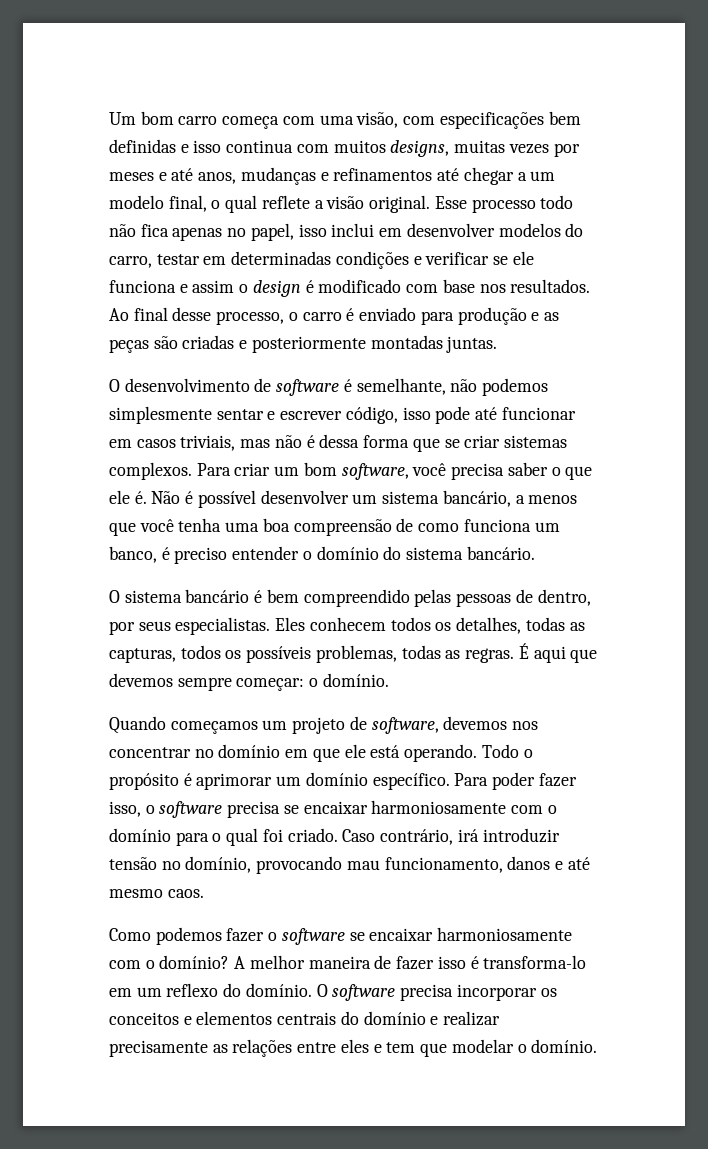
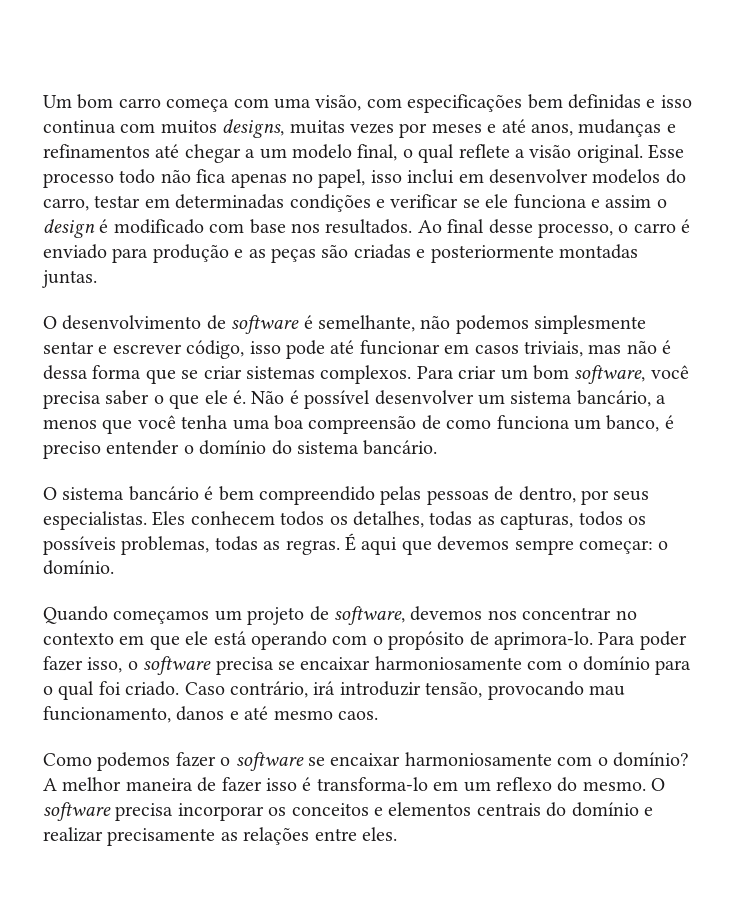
- Quando começamos um projeto de software, devemos nos concentrar no domínio em que ele está operando. Todo o propósito é aprimorar um domínio específico.
+ Quando começamos um projeto de software, devemos nos concentrar no contexto em que ele está operando com o propósito de aprimora-lo.
- Caso contrário, irá introduzir tensão no domínio, provocando mau funcionamento, danos e até mesmo caos.
+ Caso contrário, irá introduzir tensão, provocando mau funcionamento, danos e até mesmo caos.
- A melhor maneira de fazer isso é transforma-lo em um reflexo do domínio.
+ A melhor maneira de fazer isso é transforma-lo em um reflexo do mesmo.
- O software precisa incorporar os conceitos e elementos centrais do domínio e realizar precisamente as relações entre eles e tem que modelar o domínio.
+ O software precisa incorporar os conceitos e elementos centrais do domínio e realizar precisamente as relações entre eles.

